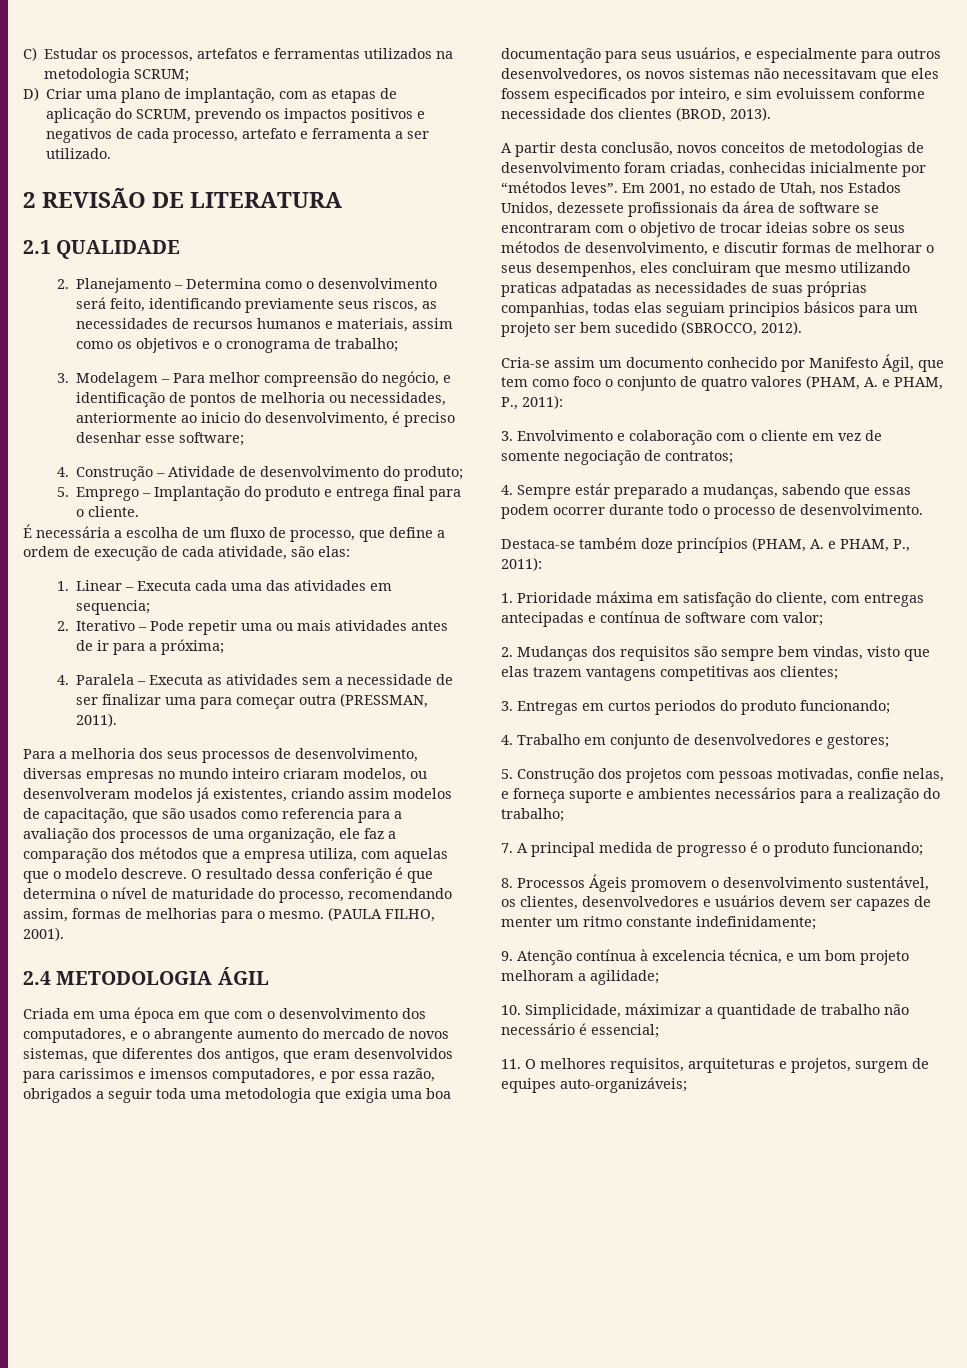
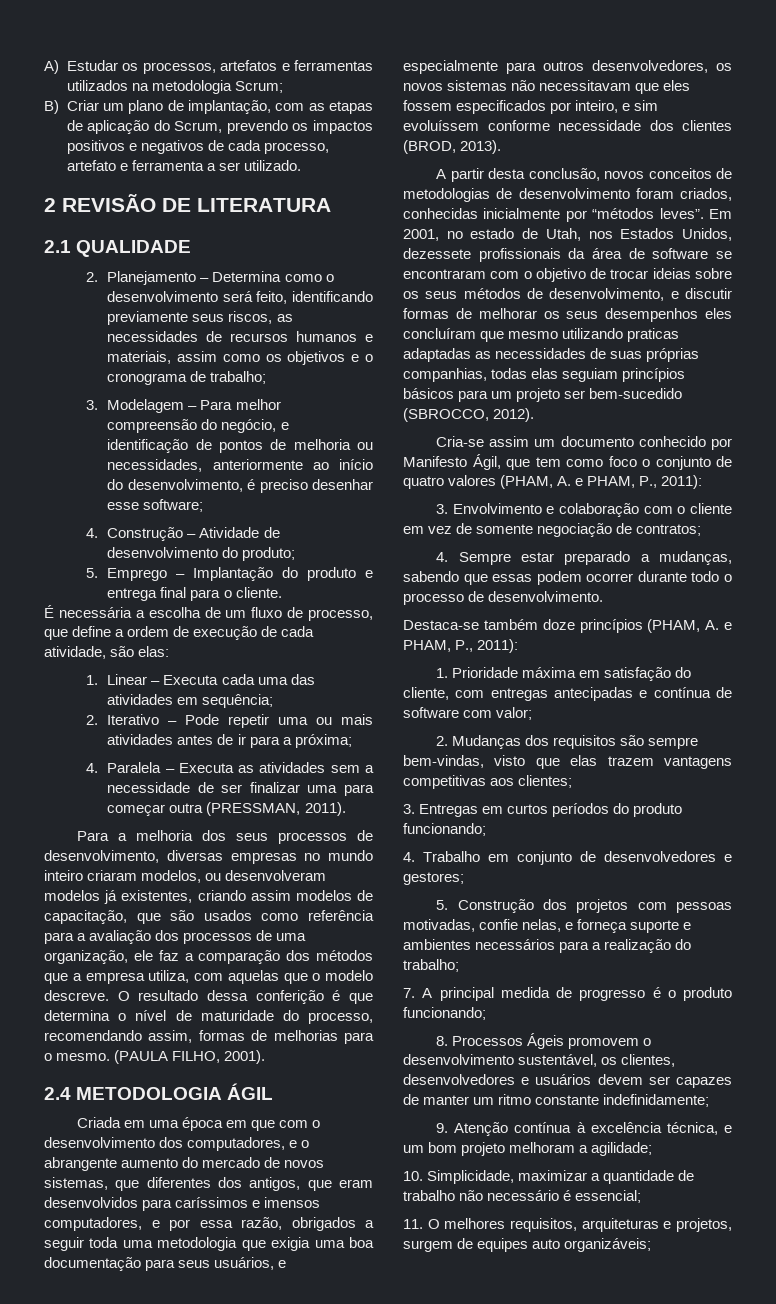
- C) Estudar os processos, artefatos e ferramentas utilizados na metodologia SCRUM;
- D) Criar uma plano de implantação, com as etapas de aplicação do SCRUM, prevendo os impactos positivos e negativos de cada processo, artefato e ferramenta a ser utilizado.
+ A) Estudar os processos, artefatos e ferramentas utilizados na metodologia Scrum;
+ B) Criar um plano de implantação, com as etapas de aplicação do Scrum, prevendo os impactos positivos e negativos de cada processo, artefato e ferramenta a ser utilizado.
- 3. Modelagem – Para melhor compreensão do negócio, e identificação de pontos de melhoria ou necessidades, anteriormente ao inicio do desenvolvimento, é preciso desenhar esse software;
+ 3. Modelagem – Para melhor compreensão do negócio, e identificação de pontos de melhoria ou necessidades, anteriormente ao início do desenvolvimento, é preciso desenhar esse software;
- 1. Linear – Executa cada uma das atividades em sequencia;
+ 1. Linear – Executa cada uma das atividades em sequência;
- Para a melhoria dos seus processos de desenvolvimento, diversas empresas no mundo inteiro criaram modelos, ou desenvolveram modelos já existentes, criando assim modelos de capacitação, que são usados como referencia para a avaliação dos processos de uma organização, ele faz a comparação dos métodos que a empresa utiliza, com aquelas que o modelo descreve.
+ Para a melhoria dos seus processos de desenvolvimento, diversas empresas no mundo inteiro criaram modelos, ou desenvolveram modelos já existentes, criando assim modelos de capacitação, que são usados como referência para a avaliação dos processos de uma organização, ele faz a comparação dos métodos que a empresa utiliza, com aquelas que o modelo descreve.
- Criada em uma época em que com o desenvolvimento dos computadores, e o abrangente aumento do mercado de novos sistemas, que diferentes dos antigos, que eram desenvolvidos para carissimos e imensos computadores, e por essa razão, obrigados a seguir toda uma metodologia que exigia uma boa documentação para seus usuários, e especialmente para outros desenvolvedores, os novos sistemas não necessitavam que eles fossem especificados por inteiro, e sim evoluissem conforme necessidade dos clientes (BROD, 2013).
+ Criada em uma época em que com o desenvolvimento dos computadores, e o abrangente aumento do mercado de novos sistemas, que diferentes dos antigos, que eram desenvolvidos para caríssimos e imensos computadores, e por essa razão, obrigados a seguir toda uma metodologia que exigia uma boa documentação para seus usuários, e especialmente para outros desenvolvedores, os novos sistemas não necessitavam que eles fossem especificados por inteiro, e sim evoluíssem conforme necessidade dos clientes (BROD, 2013).
- A partir desta conclusão, novos conceitos de metodologias de desenvolvimento foram criadas, conhecidas inicialmente por “métodos leves”.
+ A partir desta conclusão, novos conceitos de metodologias de desenvolvimento foram criados, conhecidas inicialmente por “métodos leves”.
- Em 2001, no estado de Utah, nos Estados Unidos, dezessete profissionais da área de software se encontraram com o objetivo de trocar ideias sobre os seus métodos de desenvolvimento, e discutir formas de melhorar o seus desempenhos, eles concluiram que mesmo utilizando praticas adpatadas as necessidades de suas próprias companhias, todas elas seguiam principios básicos para um projeto ser bem sucedido (SBROCCO, 2012).
+ Em 2001, no estado de Utah, nos Estados Unidos, dezessete profissionais da área de software se encontraram com o objetivo de trocar ideias sobre os seus métodos de desenvolvimento, e discutir formas de melhorar os seus desempenhos eles concluíram que mesmo utilizando praticas adaptadas as necessidades de suas próprias companhias, todas elas seguiam princípios básicos para um projeto ser bem-sucedido (SBROCCO, 2012).
- 4. Sempre estár preparado a mudanças, sabendo que essas podem ocorrer durante todo o processo de desenvolvimento.
+ 4. Sempre estar preparado a mudanças, sabendo que essas podem ocorrer durante todo o processo de desenvolvimento.
- 2. Mudanças dos requisitos são sempre bem vindas, visto que elas trazem vantagens competitivas aos clientes;
+ 2. Mudanças dos requisitos são sempre bem-vindas, visto que elas trazem vantagens competitivas aos clientes;
- 3. Entregas em curtos periodos do produto funcionando;
+ 3. Entregas em curtos períodos do produto funcionando;
- 8. Processos Ágeis promovem o desenvolvimento sustentável, os clientes, desenvolvedores e usuários devem ser capazes de menter um ritmo constante indefinidamente;
+ 8. Processos Ágeis promovem o desenvolvimento sustentável, os clientes, desenvolvedores e usuários devem ser capazes de manter um ritmo constante indefinidamente;
- 9. Atenção contínua à excelencia técnica, e um bom projeto melhoram a agilidade;
+ 9. Atenção contínua à excelência técnica, e um bom projeto melhoram a agilidade;
- 10. Simplicidade, máximizar a quantidade de trabalho não necessário é essencial;
+ 10. Simplicidade, maximizar a quantidade de trabalho não necessário é essencial;
- 11. O melhores requisitos, arquiteturas e projetos, surgem de equipes auto-organizáveis;
+ 11. O melhores requisitos, arquiteturas e projetos, surgem de equipes auto organizáveis;

